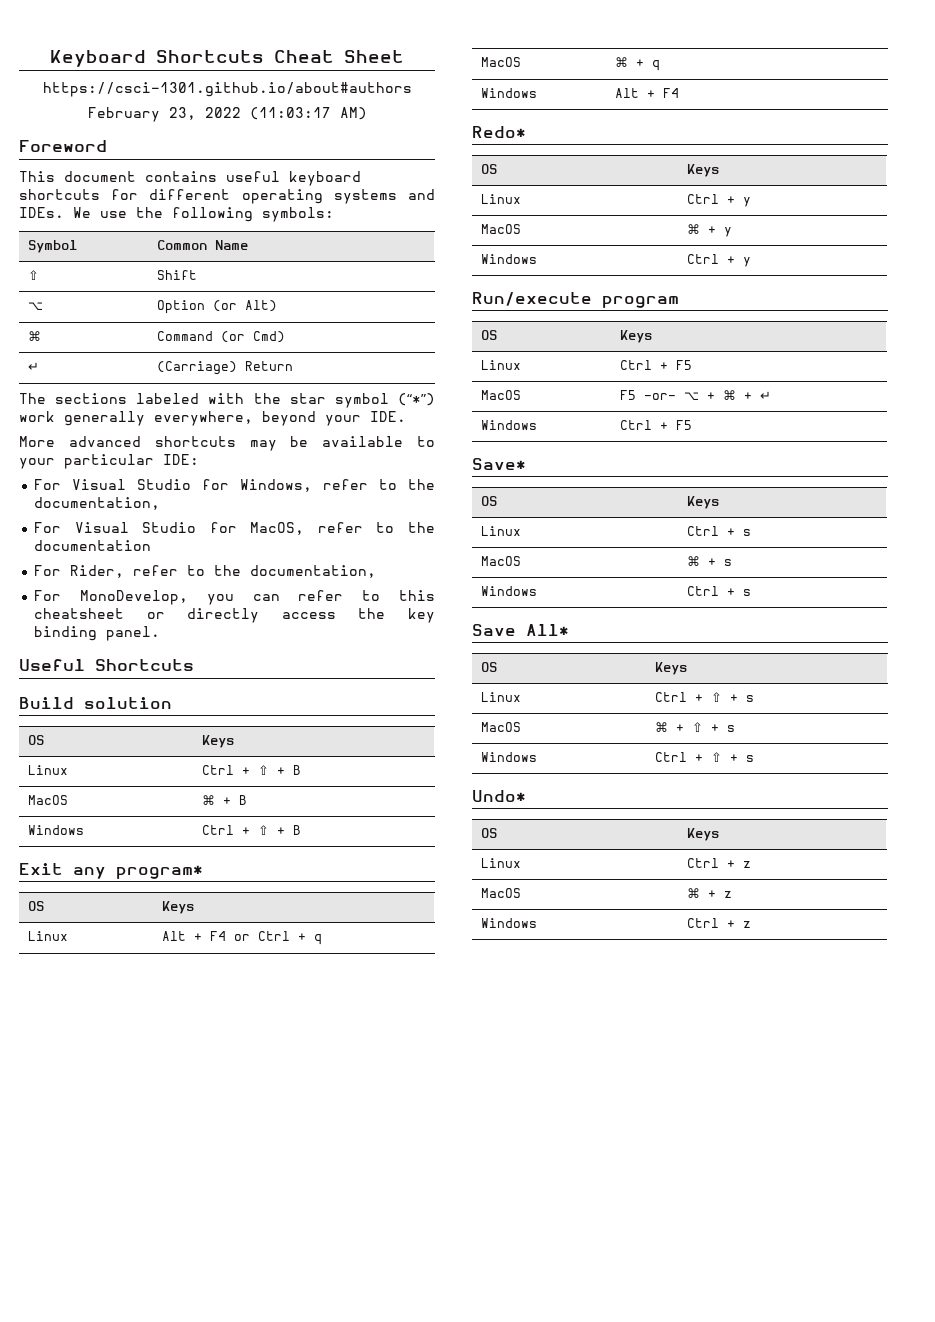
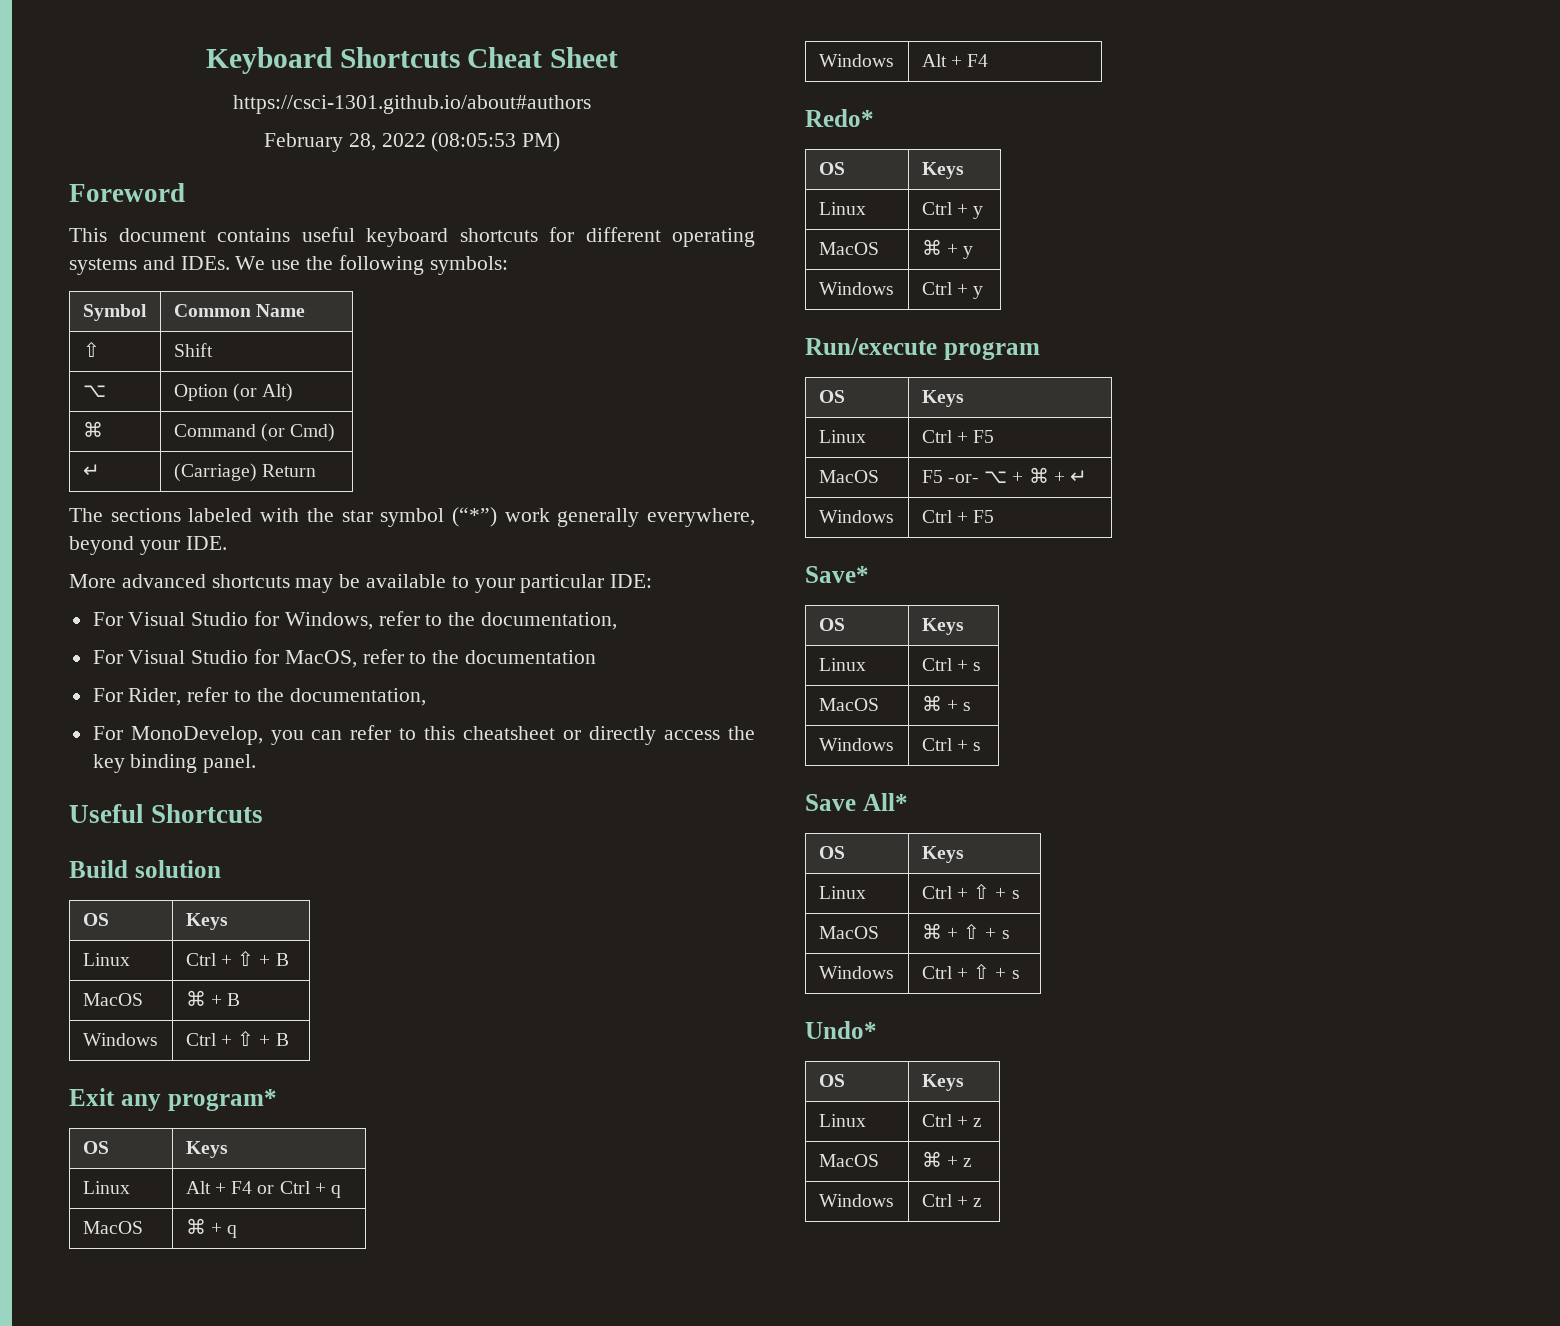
- February 23, 2022 (11:03:17 AM)
+ February 28, 2022 (08:05:53 PM)

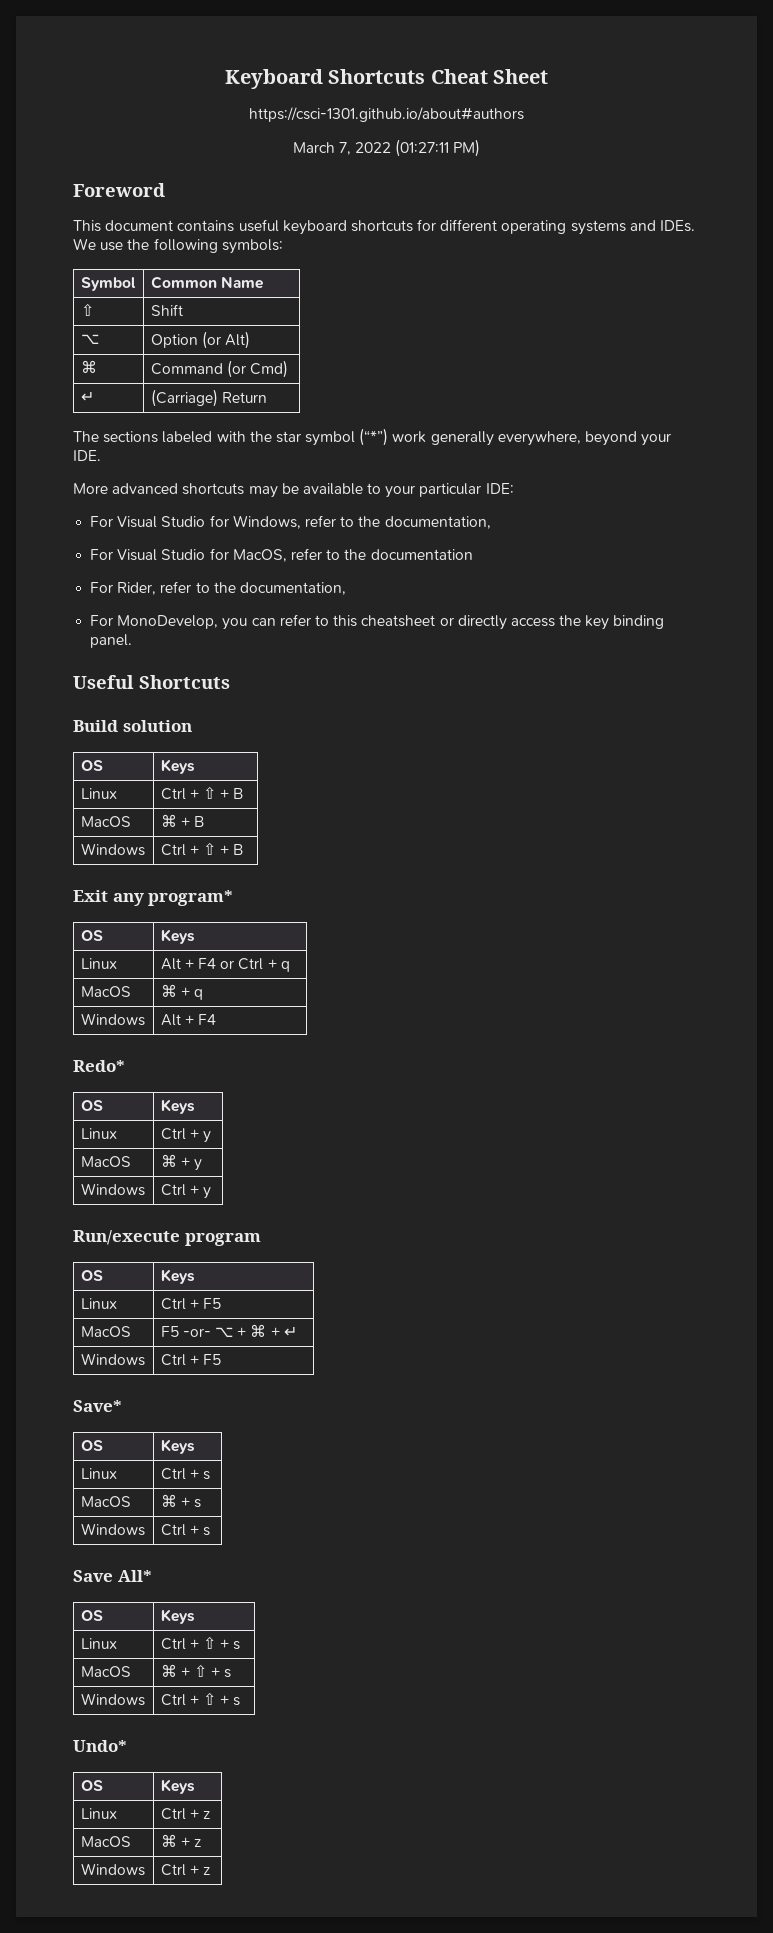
- February 28, 2022 (08:05:53 PM)
+ March 7, 2022 (01:27:11 PM)

